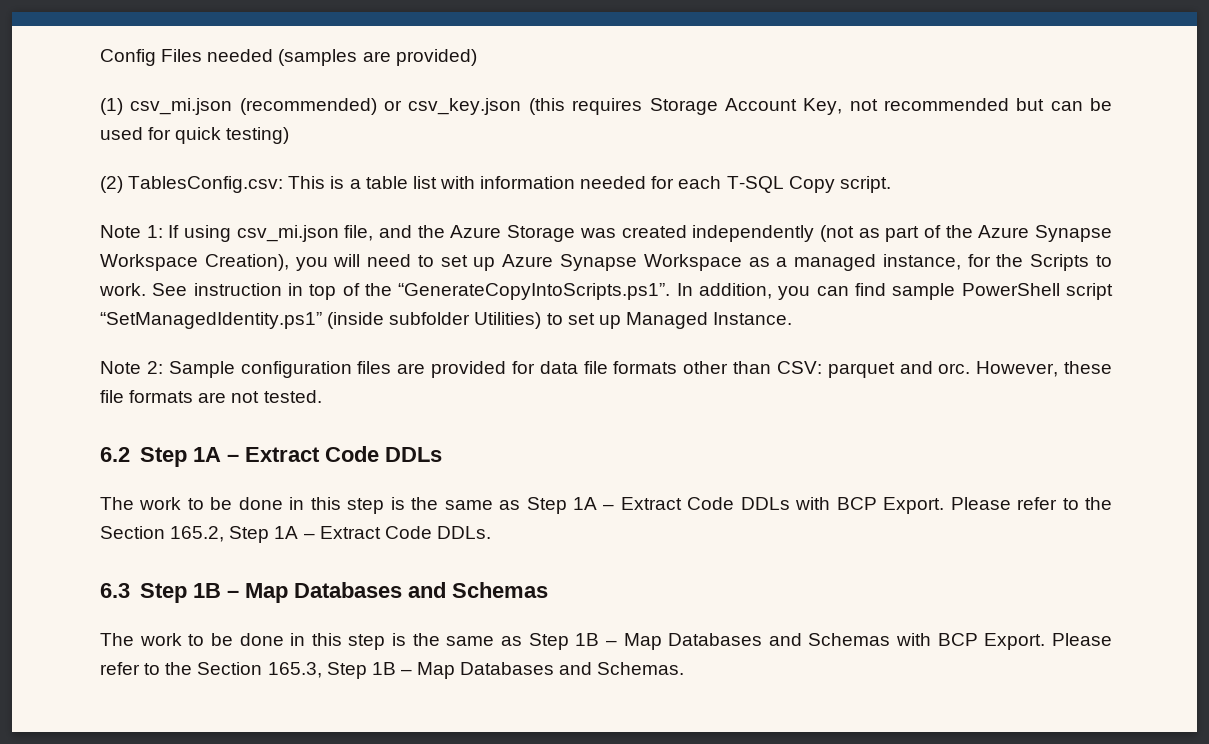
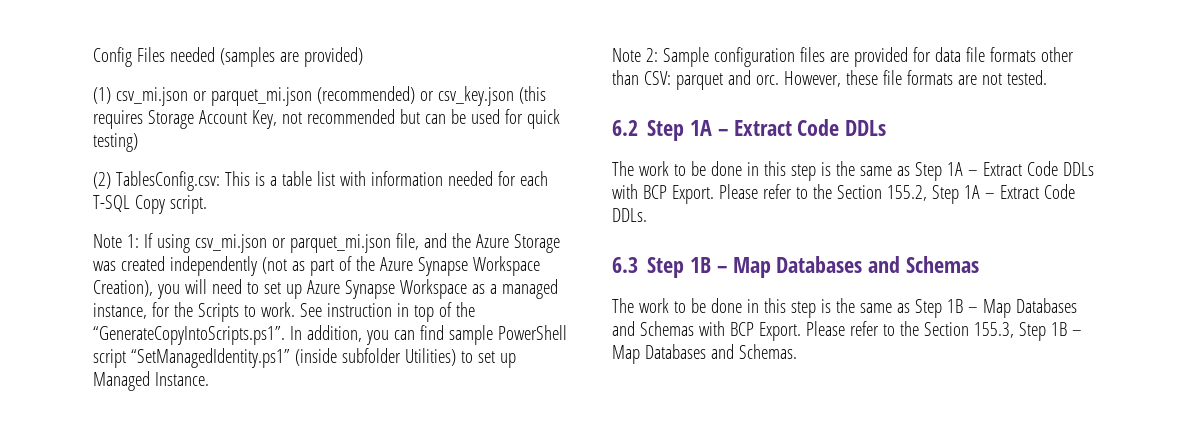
- (1) csv_mi.json (recommended) or csv_key.json (this requires Storage Account Key, not recommended but can be used for quick testing)
+ (1) csv_mi.json or parquet_mi.json (recommended) or csv_key.json (this requires Storage Account Key, not recommended but can be used for quick testing)
- Note 1: If using csv_mi.json file, and the Azure Storage was created independently (not as part of the Azure Synapse Workspace Creation), you will need to set up Azure Synapse Workspace as a managed instance, for the Scripts to work.
+ Note 1: If using csv_mi.json or parquet_mi.json file, and the Azure Storage was created independently (not as part of the Azure Synapse Workspace Creation), you will need to set up Azure Synapse Workspace as a managed instance, for the Scripts to work.
- Please refer to the Section 165.2, Step 1A – Extract Code DDLs.
+ Please refer to the Section 155.2, Step 1A – Extract Code DDLs.
- Please refer to the Section 165.3, Step 1B – Map Databases and Schemas.
+ Please refer to the Section 155.3, Step 1B – Map Databases and Schemas.

